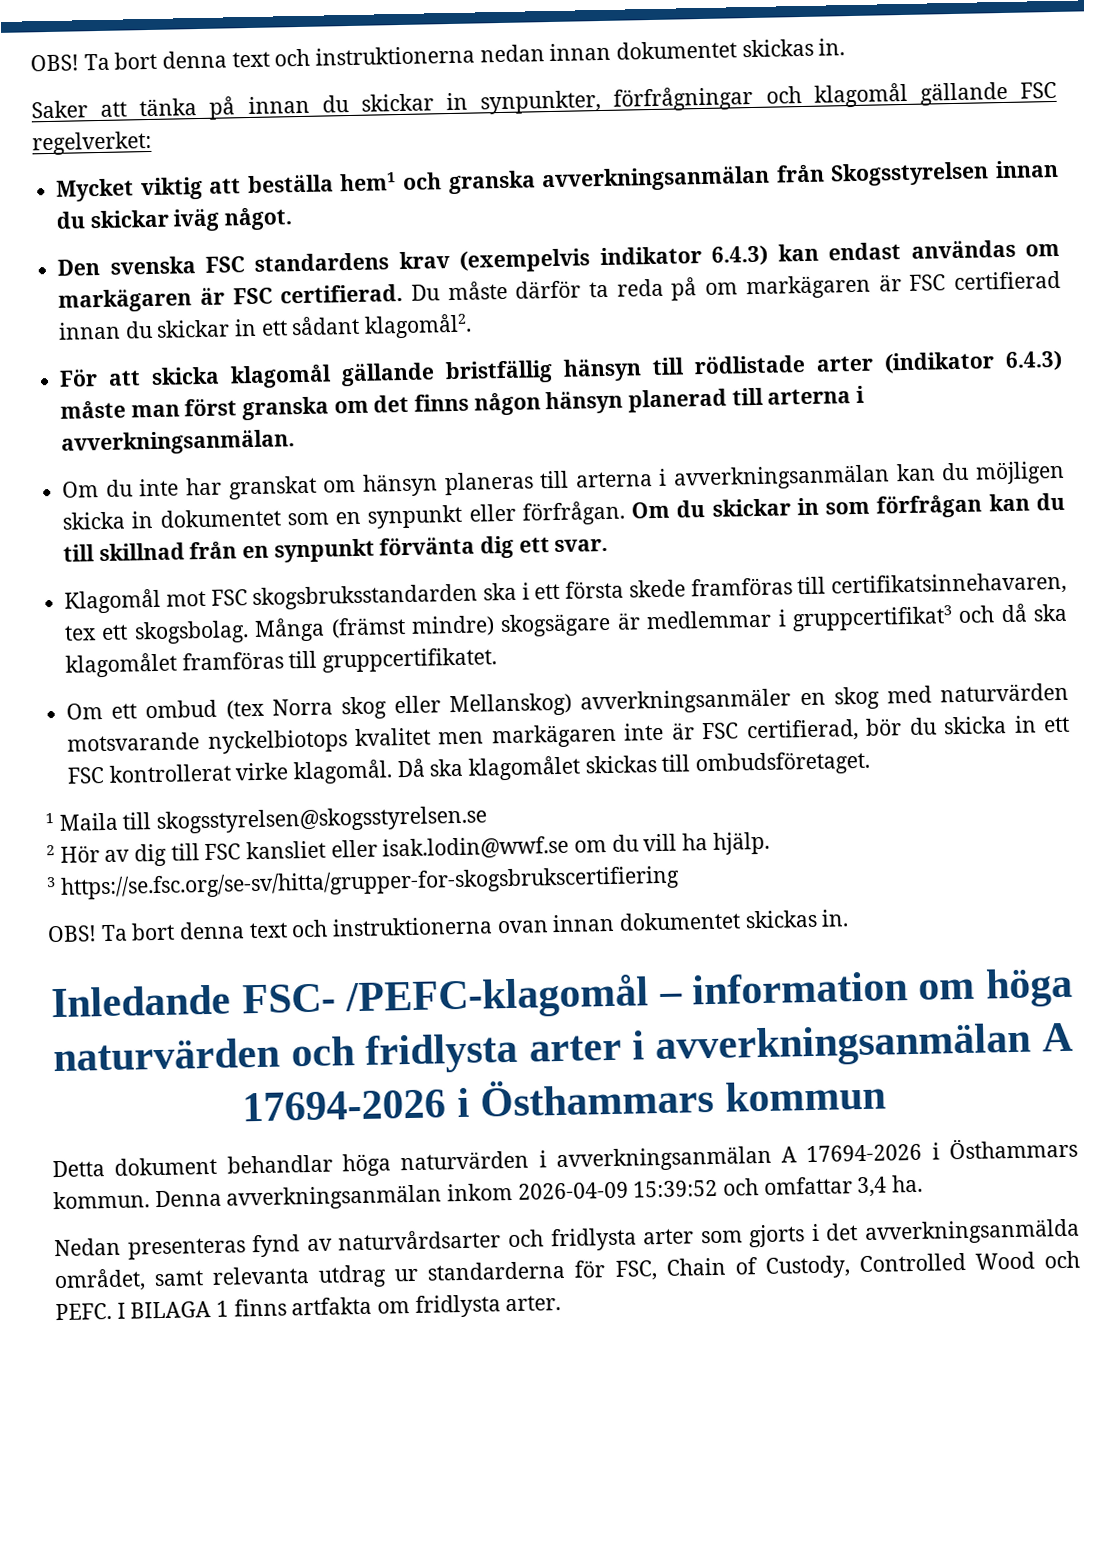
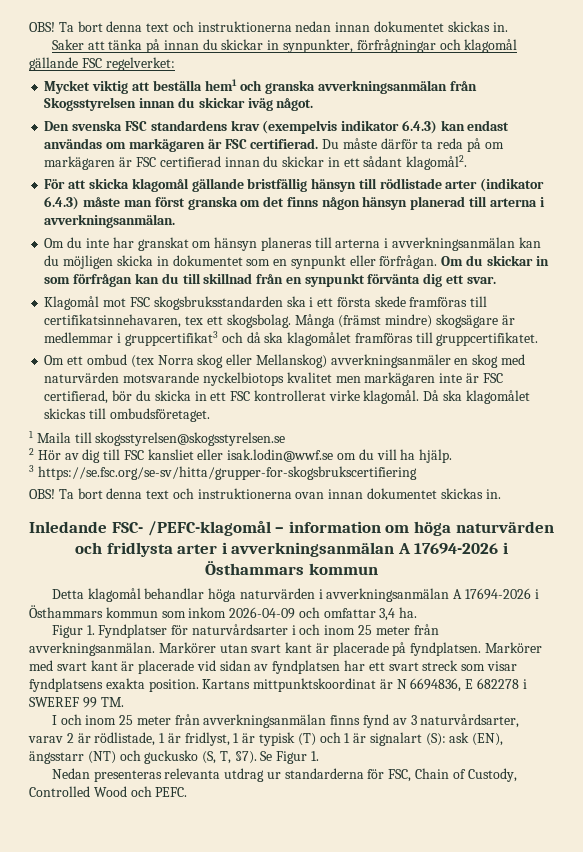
- Detta dokument behandlar höga naturvärden i avverkningsanmälan A 17694-2026 i Östhammars kommun. Denna avverkningsanmälan inkom 2026-04-09 15:39:52 och omfattar 3,4 ha.
+ Detta klagomål behandlar höga naturvärden i avverkningsanmälan A 17694-2026 i Östhammars kommun som inkom 2026-04-09 och omfattar 3,4 ha.
- Nedan presenteras fynd av naturvårdsarter och fridlysta arter som gjorts i det avverkningsanmälda området, samt relevanta utdrag ur standarderna för FSC, Chain of Custody, Controlled Wood och PEFC. I BILAGA 1 finns artfakta om fridlysta arter.
+ Figur 1. Fyndplatser för naturvårdsarter i och inom 25 meter från avverkningsanmälan. Markörer utan svart kant är placerade på fyndplatsen. Markörer med svart kant är placerade vid sidan av fyndplatsen har ett svart streck som visar fyndplatsens exakta position. Kartans mittpunktskoordinat är N 6694836, E 682278 i SWEREF 99 TM.
+ I och inom 25 meter från avverkningsanmälan finns fynd av 3 naturvårdsarter, varav 2 är rödlistade, 1 är fridlyst, 1 är typisk (T) och 1 är signalart (S): ask (EN), ängsstarr (NT) och guckusko (S, T, §7). Se Figur 1.
+ Nedan presenteras relevanta utdrag ur standarderna för FSC, Chain of Custody, Controlled Wood och PEFC.

